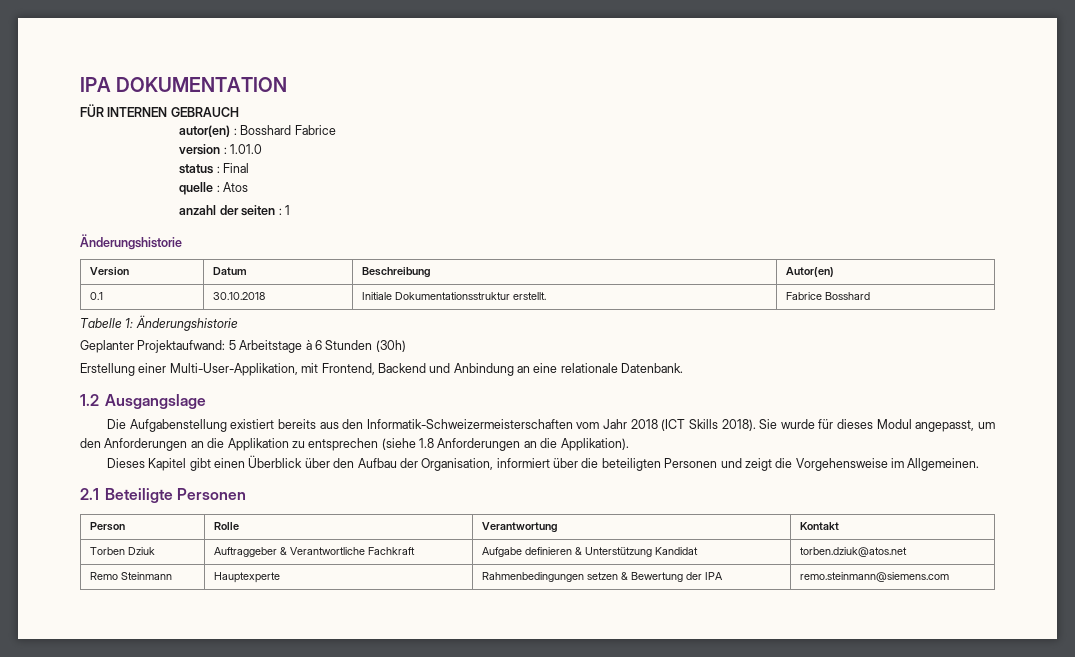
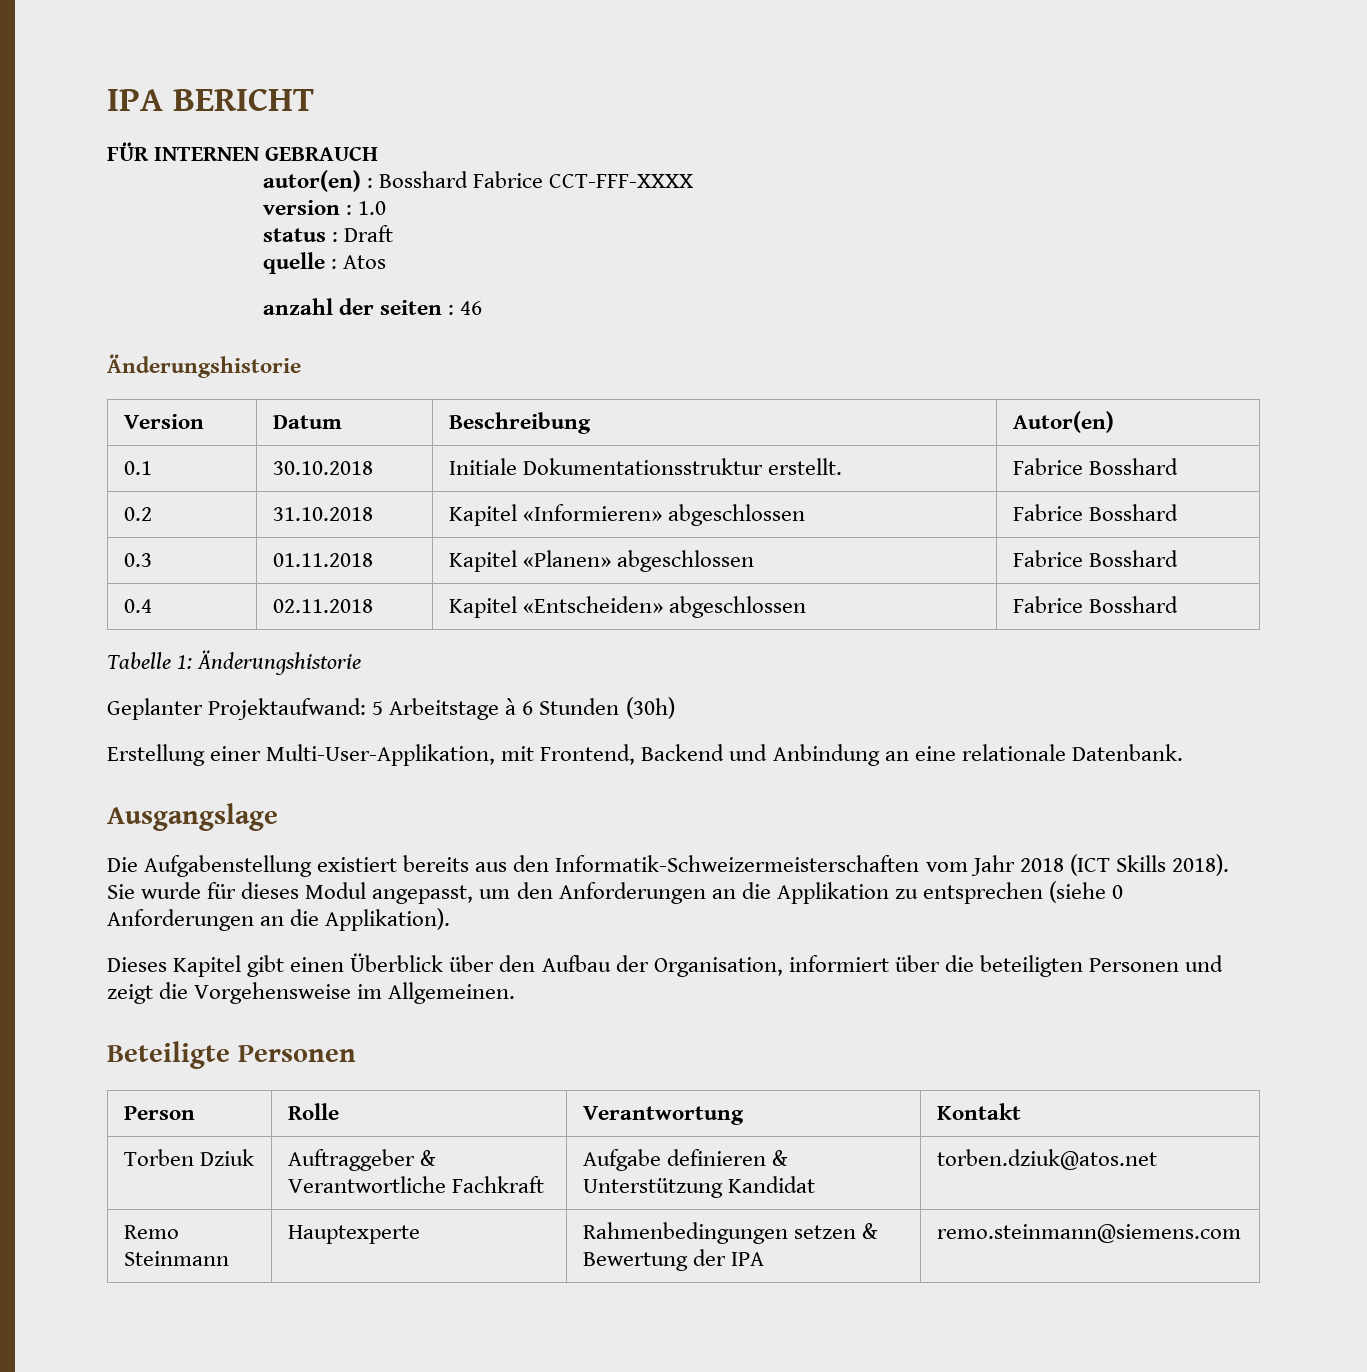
- IPA DOKUMENTATION
+ IPA BERICHT
- autor(en) : Bosshard Fabrice
+ autor(en) : Bosshard Fabrice CCT-FFF-XXXX
- version : 1.01.0
+ version : 1.0
- status : Final
+ status : Draft
- anzahl der seiten : 1
+ anzahl der seiten : 46
+ 0.2 | 31.10.2018 | Kapitel «Informieren» abgeschlossen | Fabrice Bosshard
+ 0.3 | 01.11.2018 | Kapitel «Planen» abgeschlossen | Fabrice Bosshard
+ 0.4 | 02.11.2018 | Kapitel «Entscheiden» abgeschlossen | Fabrice Bosshard
- 1.2 Ausgangslage
+ Ausgangslage
- Sie wurde für dieses Modul angepasst, um den Anforderungen an die Applikation zu entsprechen (siehe 1.8 Anforderungen an die Applikation).
+ Sie wurde für dieses Modul angepasst, um den Anforderungen an die Applikation zu entsprechen (siehe 0 Anforderungen an die Applikation).
- 2.1 Beteiligte Personen
+ Beteiligte Personen

